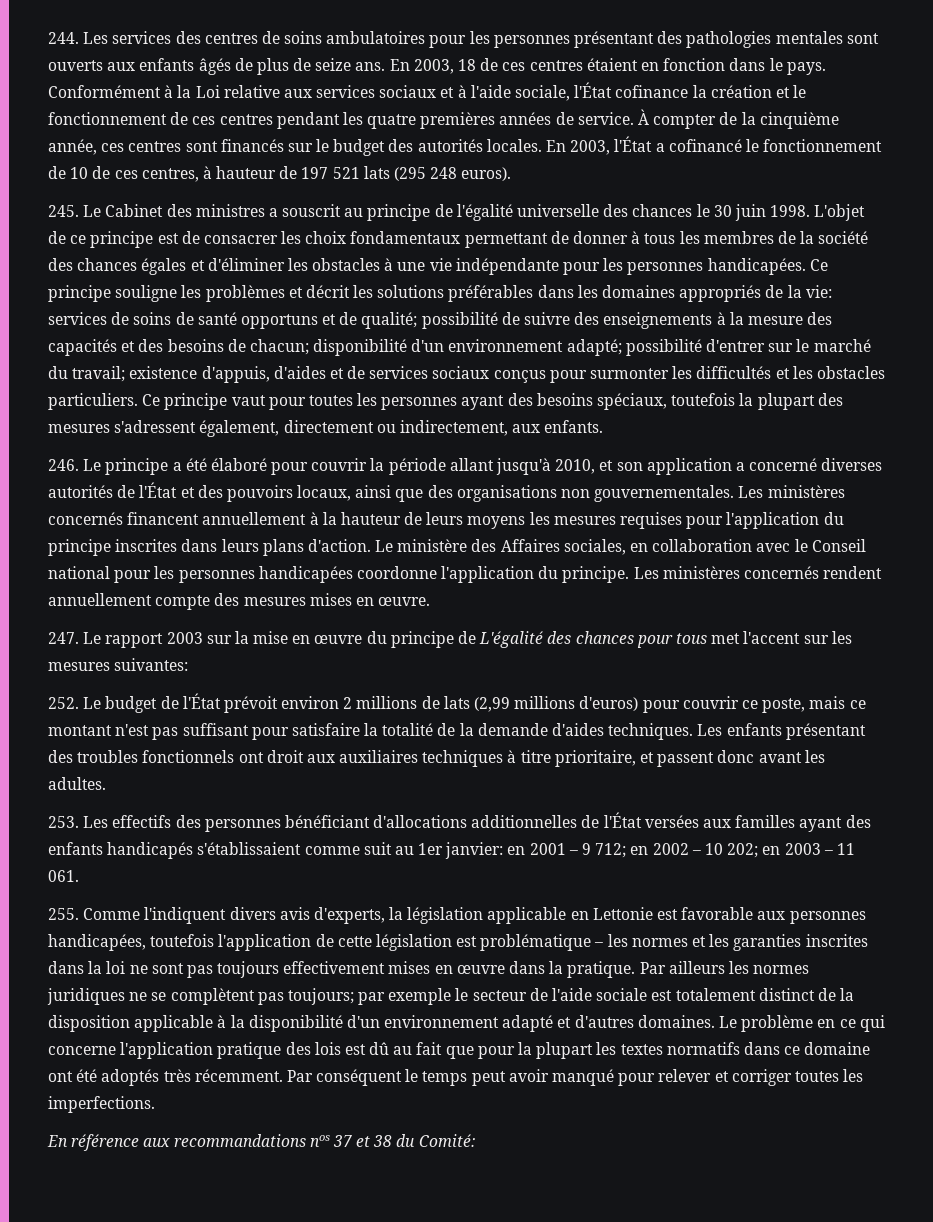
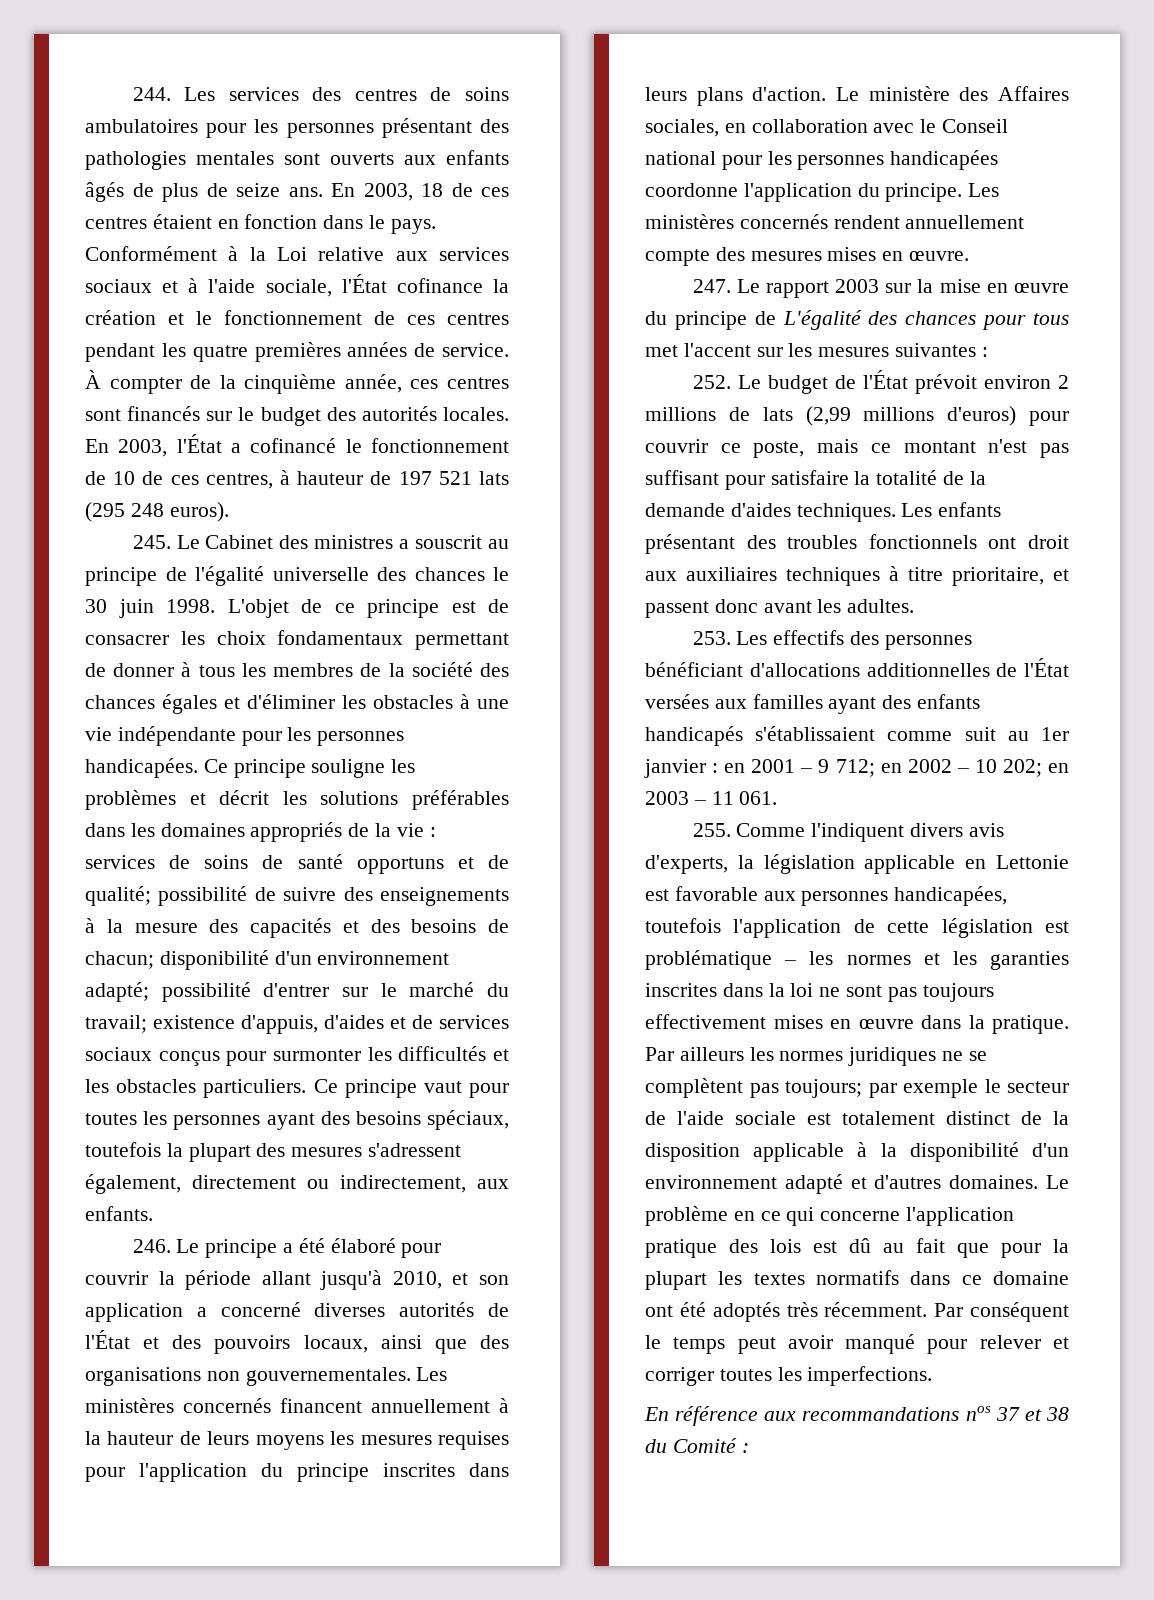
- Ce principe souligne les problèmes et décrit les solutions préférables dans les domaines appropriés de la vie:
+ Ce principe souligne les problèmes et décrit les solutions préférables dans les domaines appropriés de la vie :
- 247. Le rapport 2003 sur la mise en œuvre du principe de L'égalité des chances pour tous met l'accent sur les mesures suivantes:
+ 247. Le rapport 2003 sur la mise en œuvre du principe de L'égalité des chances pour tous met l'accent sur les mesures suivantes :
- 253. Les effectifs des personnes bénéficiant d'allocations additionnelles de l'État versées aux familles ayant des enfants handicapés s'établissaient comme suit au 1er janvier: en 2001 – 9 712; en 2002 – 10 202; en 2003 – 11 061.
+ 253. Les effectifs des personnes bénéficiant d'allocations additionnelles de l'État versées aux familles ayant des enfants handicapés s'établissaient comme suit au 1er janvier : en 2001 – 9 712; en 2002 – 10 202; en 2003 – 11 061.
- En référence aux recommandations nos 37 et 38 du Comité:
+ En référence aux recommandations nos 37 et 38 du Comité :

